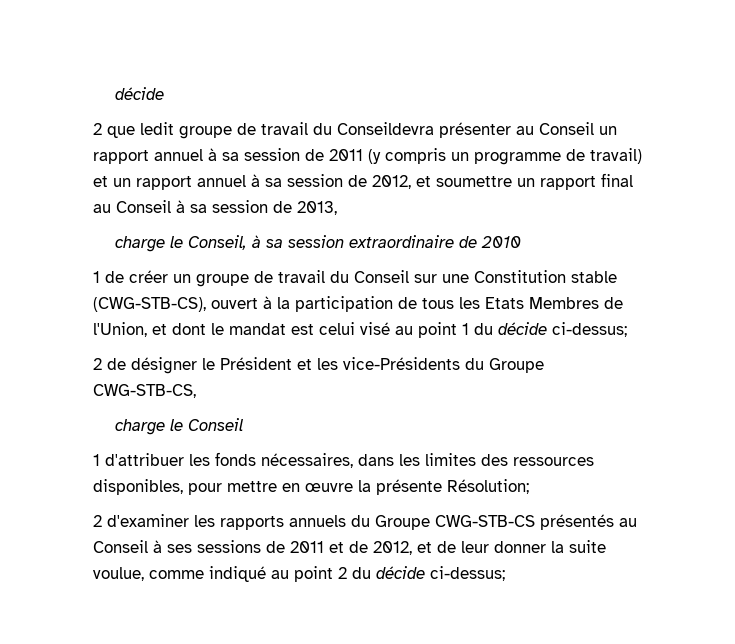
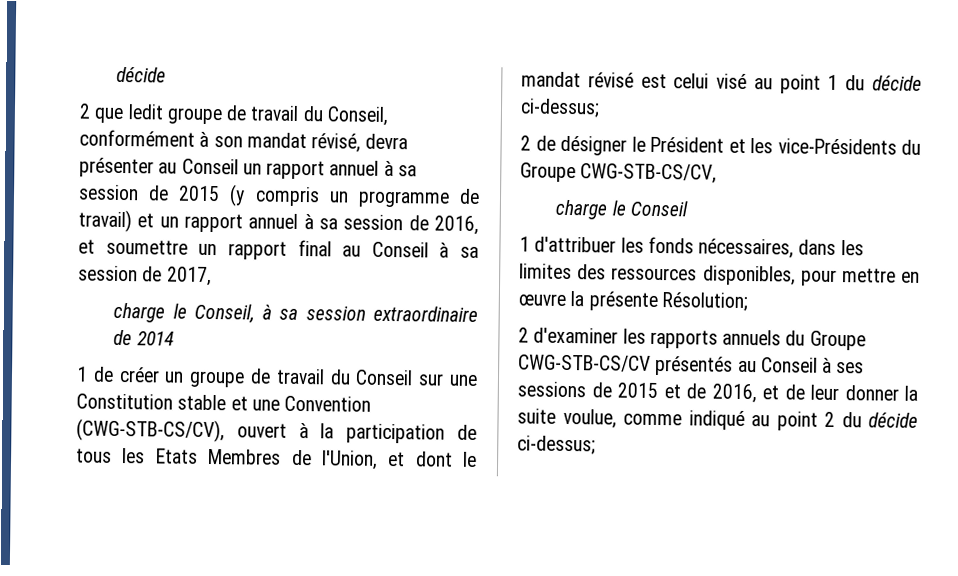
- 2 que ledit groupe de travail du Conseildevra présenter au Conseil un rapport annuel à sa session de 2011 (y compris un programme de travail) et un rapport annuel à sa session de 2012, et soumettre un rapport final au Conseil à sa session de 2013,
+ 2 que ledit groupe de travail du Conseil, conformément à son mandat révisé, devra présenter au Conseil un rapport annuel à sa session de 2015 (y compris un programme de travail) et un rapport annuel à sa session de 2016, et soumettre un rapport final au Conseil à sa session de 2017,
- charge le Conseil, à sa session extraordinaire de 2010
+ charge le Conseil, à sa session extraordinaire de 2014
- 1 de créer un groupe de travail du Conseil sur une Constitution stable (CWG-STB-CS), ouvert à la participation de tous les Etats Membres de l'Union, et dont le mandat est celui visé au point 1 du décide ci-dessus;
+ 1 de créer un groupe de travail du Conseil sur une Constitution stable et une Convention (CWG-STB-CS/CV), ouvert à la participation de tous les Etats Membres de l'Union, et dont le mandat révisé est celui visé au point 1 du décide ci-dessus;
- 2 de désigner le Président et les vice-Présidents du Groupe CWG-STB-CS,
+ 2 de désigner le Président et les vice-Présidents du Groupe CWG-STB-CS/CV,
- 2 d'examiner les rapports annuels du Groupe CWG-STB-CS présentés au Conseil à ses sessions de 2011 et de 2012, et de leur donner la suite voulue, comme indiqué au point 2 du décide ci-dessus;
+ 2 d'examiner les rapports annuels du Groupe CWG-STB-CS/CV présentés au Conseil à ses sessions de 2015 et de 2016, et de leur donner la suite voulue, comme indiqué au point 2 du décide ci-dessus;

